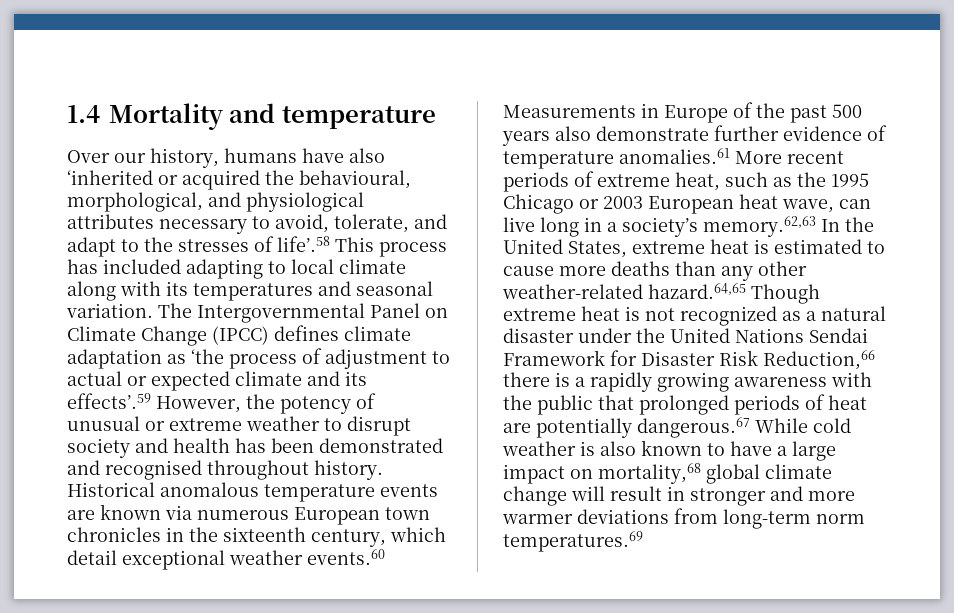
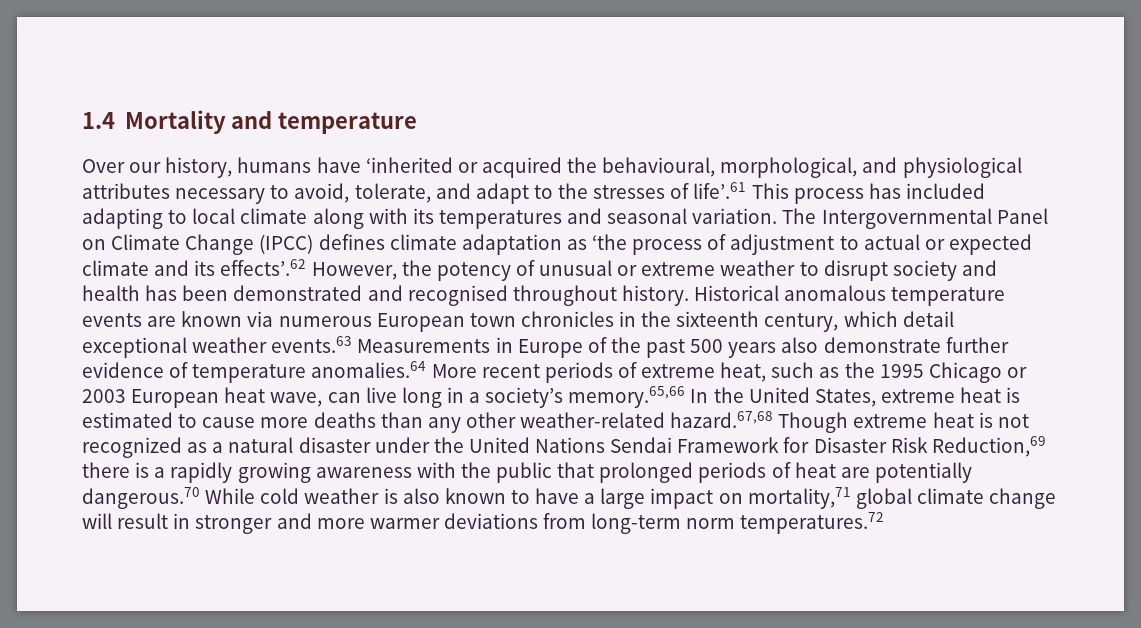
- Over our history, humans have also ‘inherited or acquired the behavioural, morphological, and physiological attributes necessary to avoid, tolerate, and adapt to the stresses of life’.58 This process has included adapting to local climate along with its temperatures and seasonal variation.
+ Over our history, humans have ‘inherited or acquired the behavioural, morphological, and physiological attributes necessary to avoid, tolerate, and adapt to the stresses of life’.61 This process has included adapting to local climate along with its temperatures and seasonal variation.
- The Intergovernmental Panel on Climate Change (IPCC) defines climate adaptation as ‘the process of adjustment to actual or expected climate and its effects’.59 However, the potency of unusual or extreme weather to disrupt society and health has been demonstrated and recognised throughout history.
+ The Intergovernmental Panel on Climate Change (IPCC) defines climate adaptation as ‘the process of adjustment to actual or expected climate and its effects’.62 However, the potency of unusual or extreme weather to disrupt society and health has been demonstrated and recognised throughout history.
- Historical anomalous temperature events are known via numerous European town chronicles in the sixteenth century, which detail exceptional weather events.60 Measurements in Europe of the past 500 years also demonstrate further evidence of temperature anomalies.61 More recent periods of extreme heat, such as the 1995 Chicago or 2003 European heat wave, can live long in a society’s memory.62,63 In the United States, extreme heat is estimated to cause more deaths than any other weather-related hazard.64,65 Though extreme heat is not recognized as a natural disaster under the United Nations Sendai Framework for Disaster Risk Reduction,66 there is a rapidly growing awareness with the public that prolonged periods of heat are potentially dangerous.67 While cold weather is also known to have a large impact on mortality,68 global climate change will result in stronger and more warmer deviations from long-term norm temperatures.69
+ Historical anomalous temperature events are known via numerous European town chronicles in the sixteenth century, which detail exceptional weather events.63 Measurements in Europe of the past 500 years also demonstrate further evidence of temperature anomalies.64 More recent periods of extreme heat, such as the 1995 Chicago or 2003 European heat wave, can live long in a society’s memory.65,66 In the United States, extreme heat is estimated to cause more deaths than any other weather-related hazard.67,68 Though extreme heat is not recognized as a natural disaster under the United Nations Sendai Framework for Disaster Risk Reduction,69 there is a rapidly growing awareness with the public that prolonged periods of heat are potentially dangerous.70 While cold weather is also known to have a large impact on mortality,71 global climate change will result in stronger and more warmer deviations from long-term norm temperatures.72

